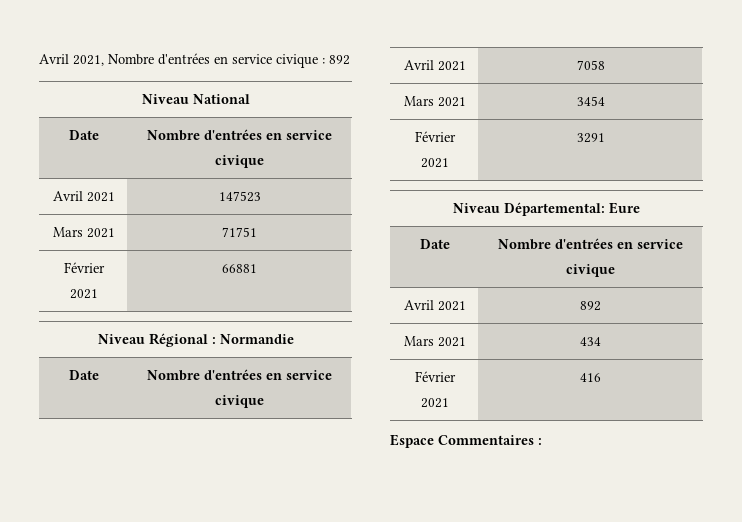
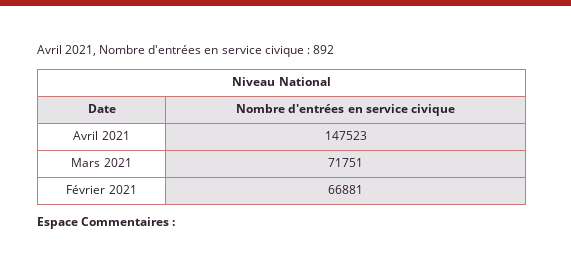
- Niveau Régional : Normandie
- Date | Nombre d'entrées en service civique
- Avril 2021 | 7058
- Mars 2021 | 3454
- Février 2021 | 3291
- Niveau Départemental: Eure
- Date | Nombre d'entrées en service civique
- Avril 2021 | 892
- Mars 2021 | 434
- Février 2021 | 416

